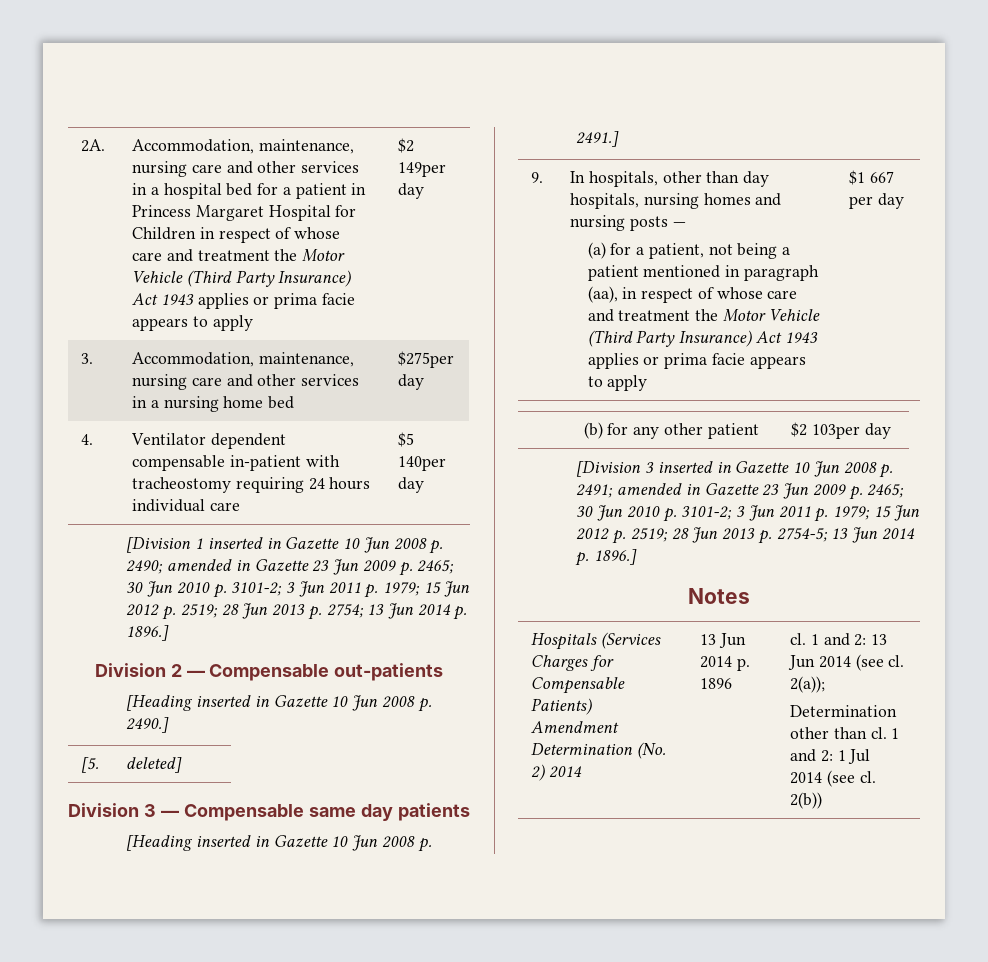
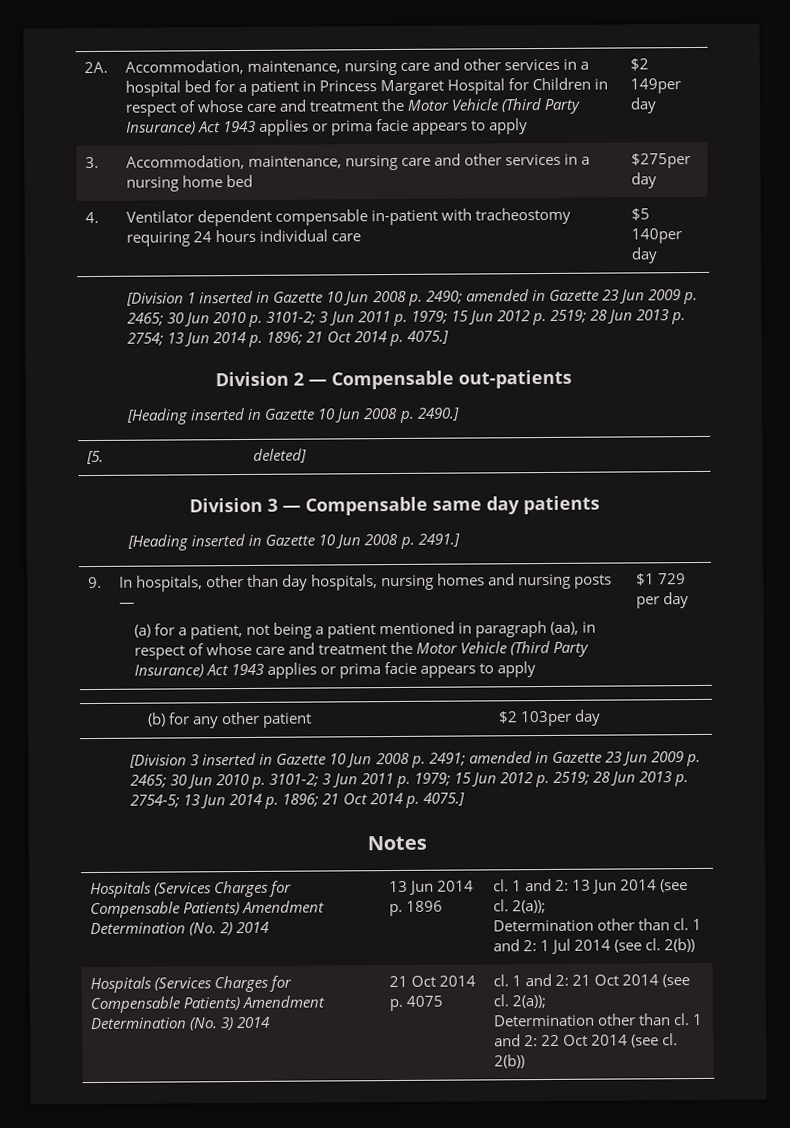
- [Division 1 inserted in Gazette 10 Jun 2008 p. 2490; amended in Gazette 23 Jun 2009 p. 2465; 30 Jun 2010 p. 3101-2; 3 Jun 2011 p. 1979; 15 Jun 2012 p. 2519; 28 Jun 2013 p. 2754; 13 Jun 2014 p. 1896.]
+ [Division 1 inserted in Gazette 10 Jun 2008 p. 2490; amended in Gazette 23 Jun 2009 p. 2465; 30 Jun 2010 p. 3101-2; 3 Jun 2011 p. 1979; 15 Jun 2012 p. 2519; 28 Jun 2013 p. 2754; 13 Jun 2014 p. 1896; 21 Oct 2014 p. 4075.]
- $1 667 per day
+ $1 729 per day
- [Division 3 inserted in Gazette 10 Jun 2008 p. 2491; amended in Gazette 23 Jun 2009 p. 2465; 30 Jun 2010 p. 3101-2; 3 Jun 2011 p. 1979; 15 Jun 2012 p. 2519; 28 Jun 2013 p. 2754-5; 13 Jun 2014 p. 1896.]
+ [Division 3 inserted in Gazette 10 Jun 2008 p. 2491; amended in Gazette 23 Jun 2009 p. 2465; 30 Jun 2010 p. 3101-2; 3 Jun 2011 p. 1979; 15 Jun 2012 p. 2519; 28 Jun 2013 p. 2754-5; 13 Jun 2014 p. 1896; 21 Oct 2014 p. 4075.]
+ Hospitals (Services Charges for Compensable Patients) Amendment Determination (No. 3) 2014 | 21 Oct 2014 p. 4075 | cl. 1 and 2: 21 Oct 2014 (see cl. 2(a));
+ Determination other than cl. 1 and 2: 22 Oct 2014 (see cl. 2(b))

